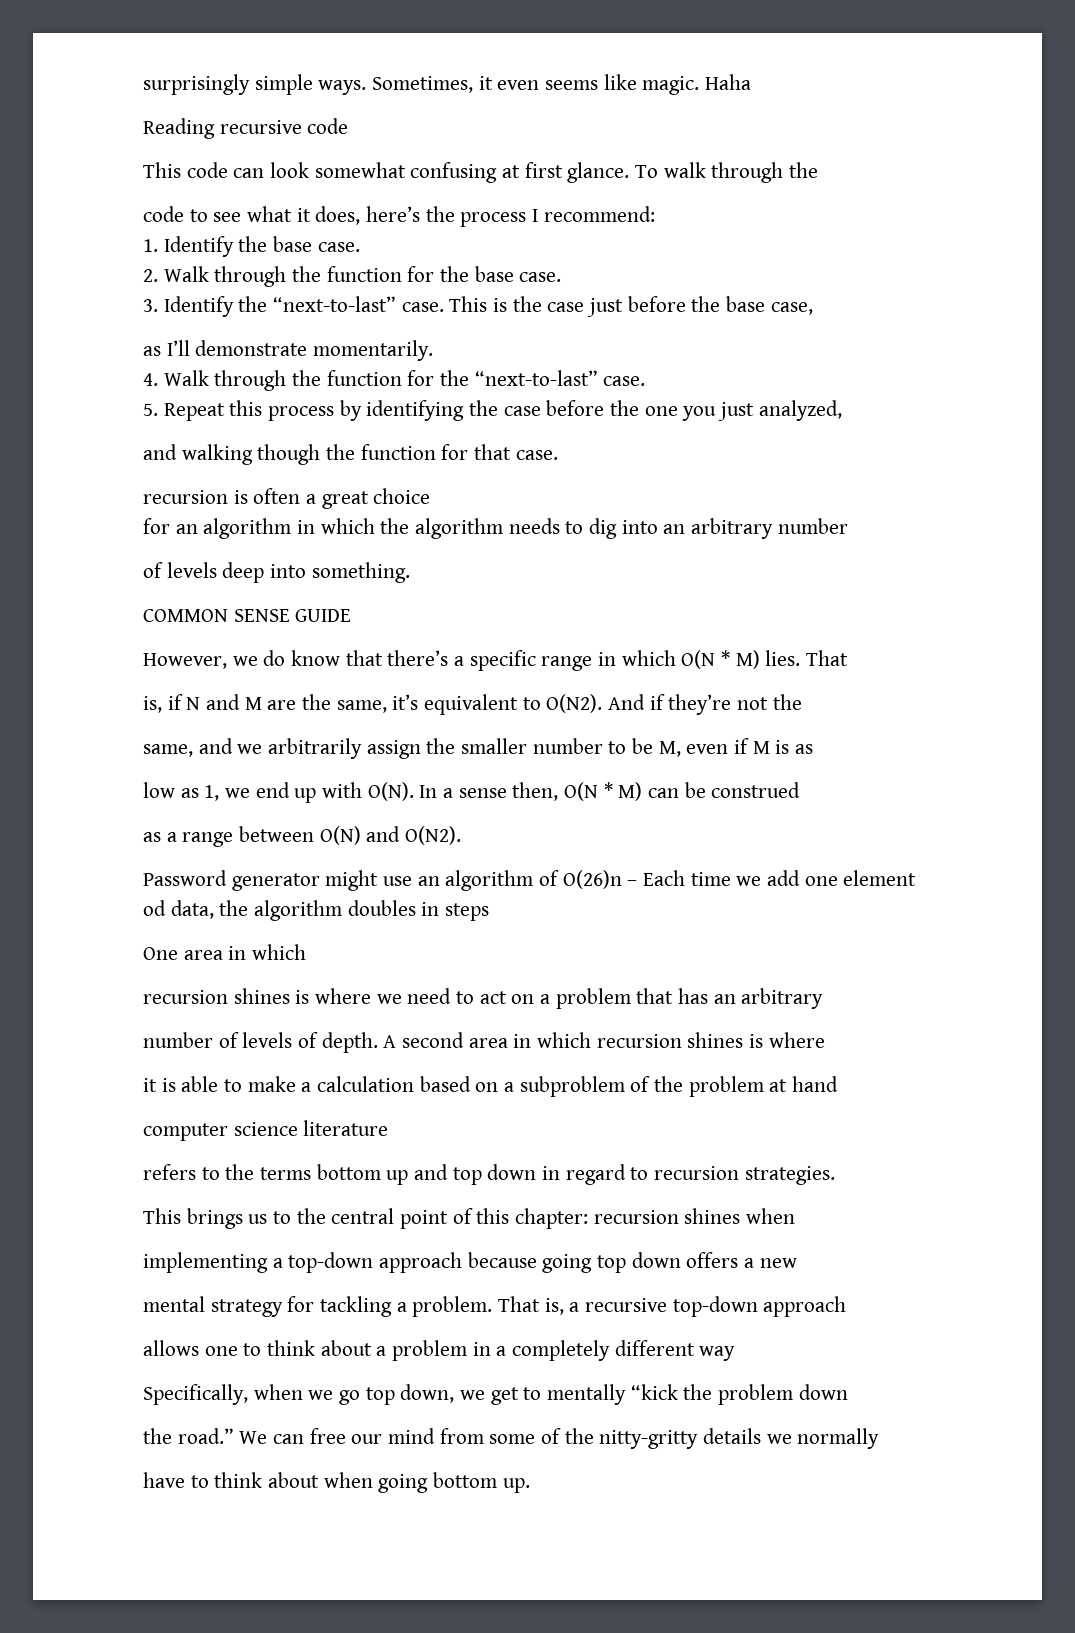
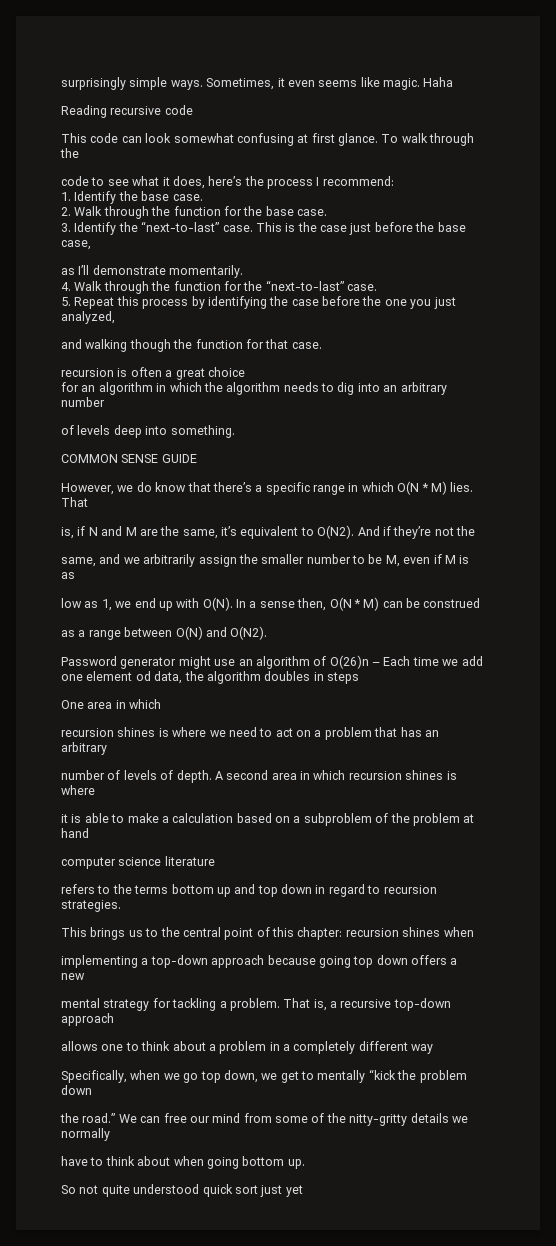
+ So not quite understood quick sort just yet

